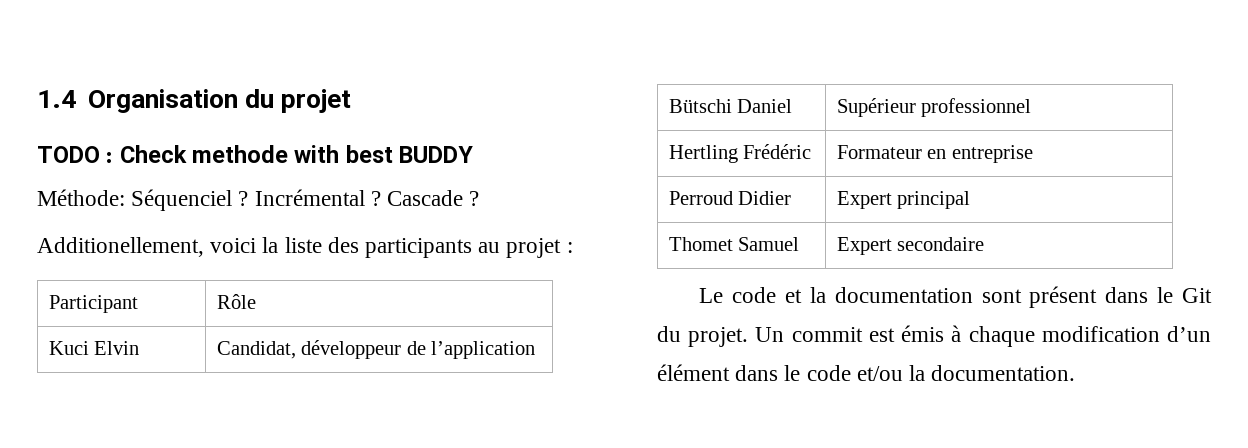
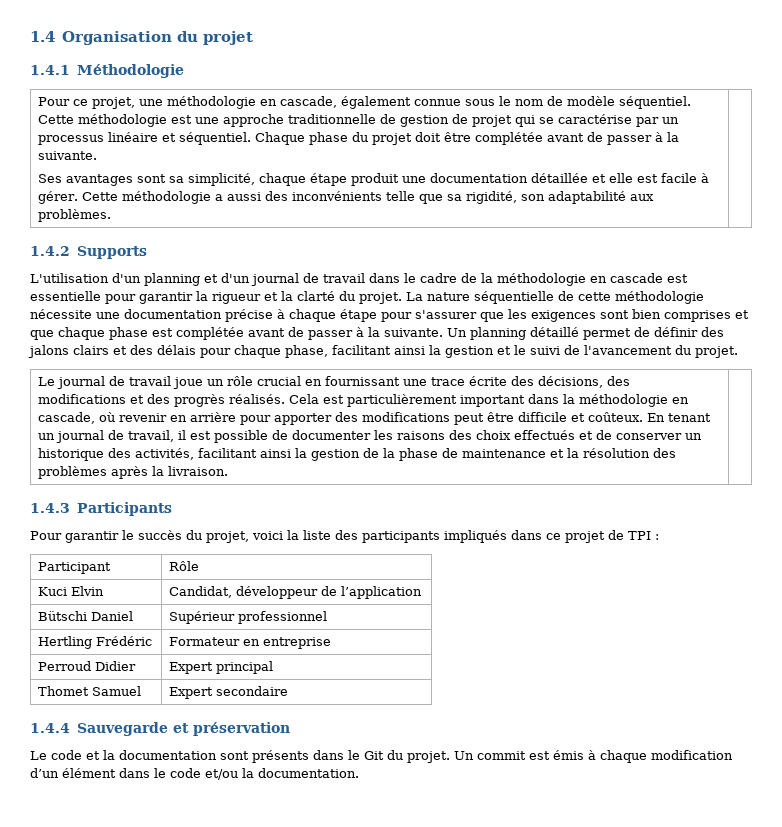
- TODO : Check methode with best BUDDY
- Méthode: Séquenciel ? Incrémental ? Cascade ?
- Additionellement, voici la liste des participants au projet :
+ 1.4.1 Méthodologie
+ Pour ce projet, une méthodologie en cascade, également connue sous le nom de modèle séquentiel. Cette méthodologie est une approche traditionnelle de gestion de projet qui se caractérise par un processus linéaire et séquentiel. Chaque phase du projet doit être complétée avant de passer à la suivante.
+ Ses avantages sont sa simplicité, chaque étape produit une documentation détaillée et elle est facile à gérer. Cette méthodologie a aussi des inconvénients telle que sa rigidité, son adaptabilité aux problèmes. |
+ 1.4.2 Supports
+ L'utilisation d'un planning et d'un journal de travail dans le cadre de la méthodologie en cascade est essentielle pour garantir la rigueur et la clarté du projet. La nature séquentielle de cette méthodologie nécessite une documentation précise à chaque étape pour s'assurer que les exigences sont bien comprises et que chaque phase est complétée avant de passer à la suivante. Un planning détaillé permet de définir des jalons clairs et des délais pour chaque phase, facilitant ainsi la gestion et le suivi de l'avancement du projet.
+ Le journal de travail joue un rôle crucial en fournissant une trace écrite des décisions, des modifications et des progrès réalisés. Cela est particulièrement important dans la méthodologie en cascade, où revenir en arrière pour apporter des modifications peut être difficile et coûteux. En tenant un journal de travail, il est possible de documenter les raisons des choix effectués et de conserver un historique des activités, facilitant ainsi la gestion de la phase de maintenance et la résolution des problèmes après la livraison. |
+ 1.4.3 Participants
+ Pour garantir le succès du projet, voici la liste des participants impliqués dans ce projet de TPI :
+ 1.4.4 Sauvegarde et préservation
- Le code et la documentation sont présent dans le Git du projet.
+ Le code et la documentation sont présents dans le Git du projet.

